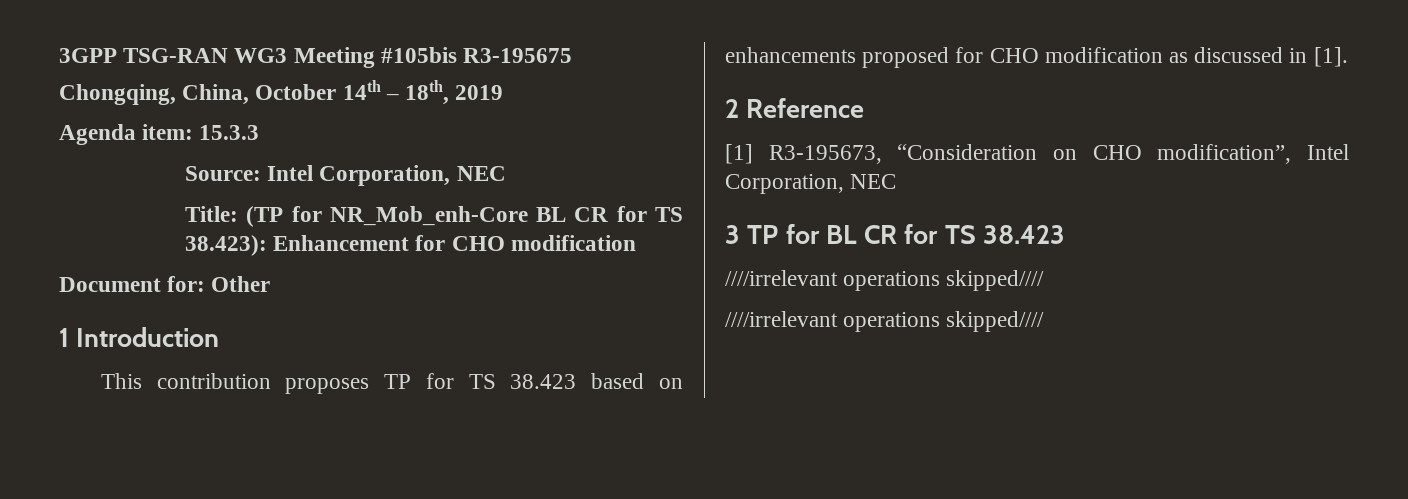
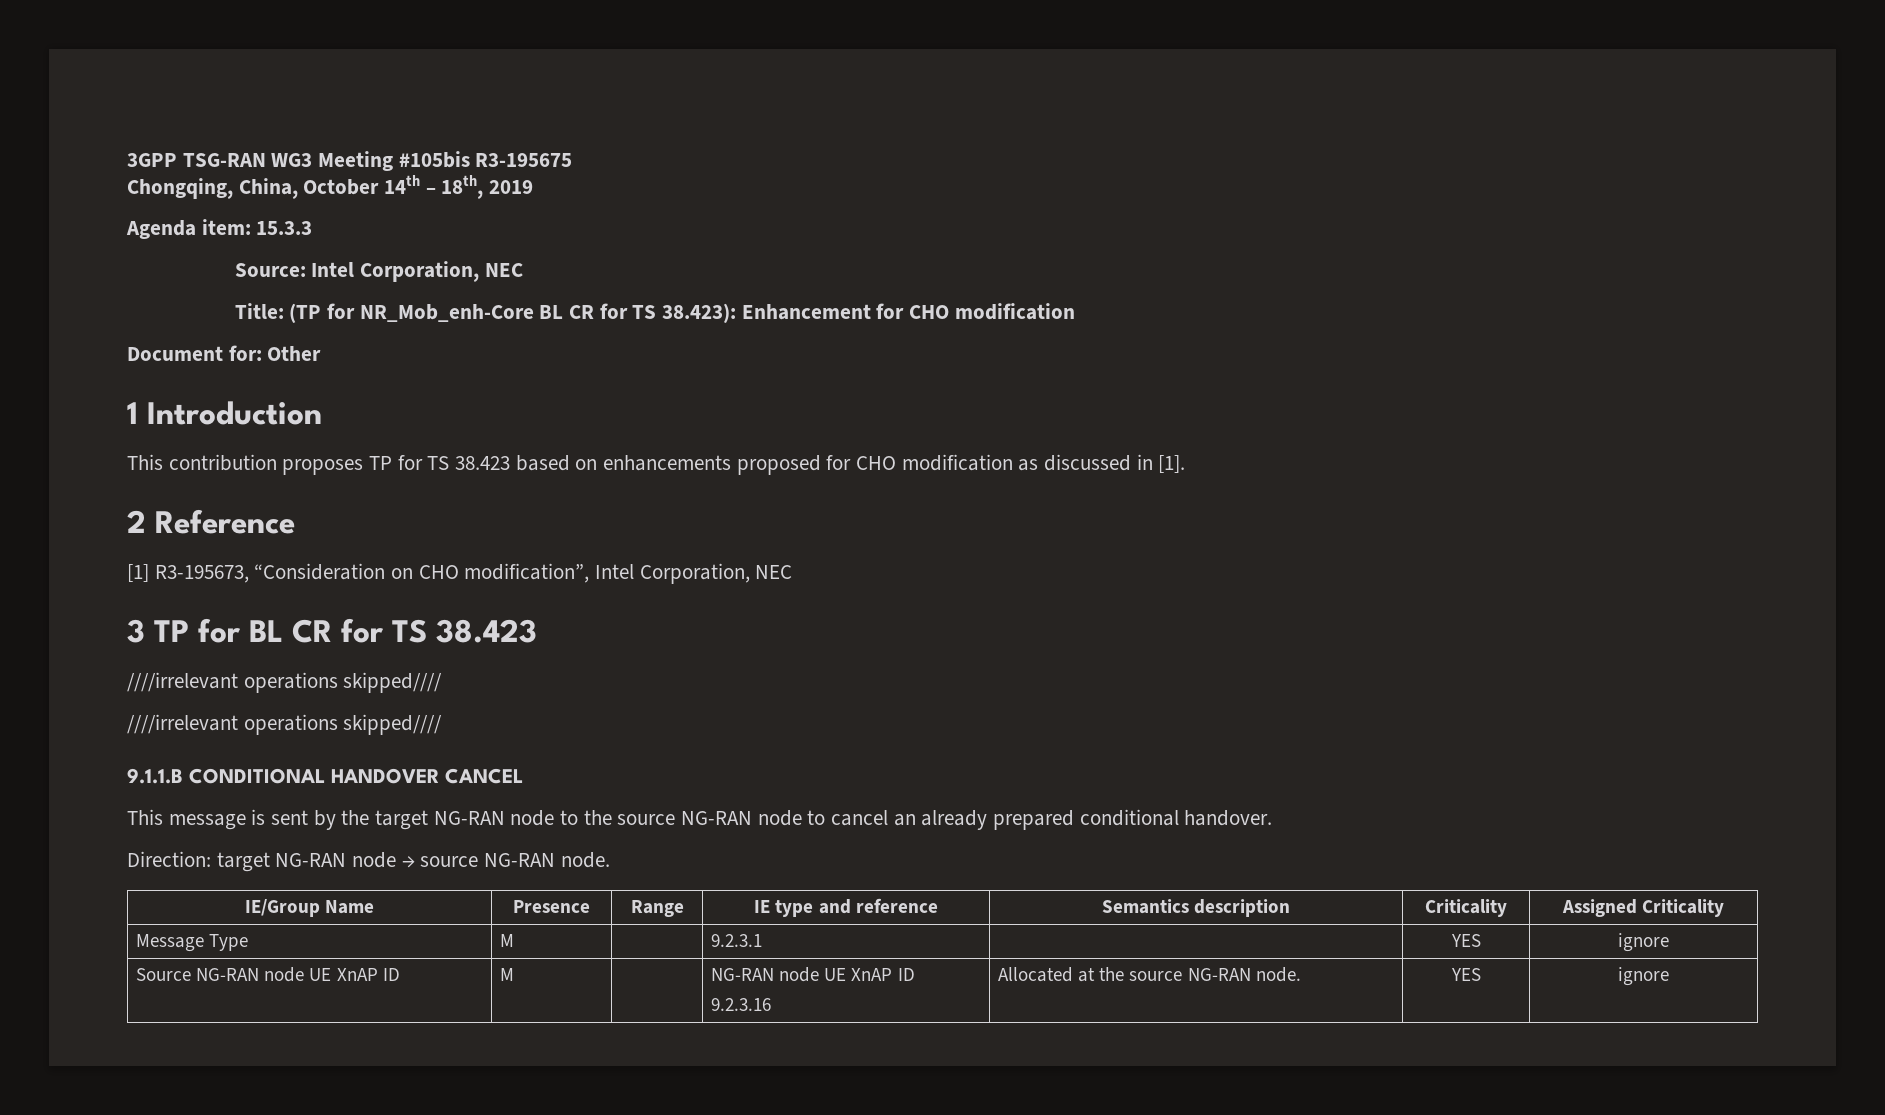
+ 9.1.1.B CONDITIONAL HANDOVER CANCEL
+ This message is sent by the target NG-RAN node to the source NG-RAN node to cancel an already prepared conditional handover.
+ Direction: target NG-RAN node → source NG-RAN node.
+ IE/Group Name | Presence | Range | IE type and reference | Semantics description | Criticality | Assigned Criticality
+ Message Type | M | | 9.2.3.1 | | YES | ignore
+ Source NG-RAN node UE XnAP ID | M | | NG-RAN node UE XnAP ID
+ 9.2.3.16 | Allocated at the source NG-RAN node. | YES | ignore

